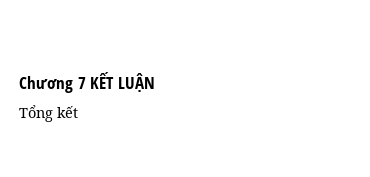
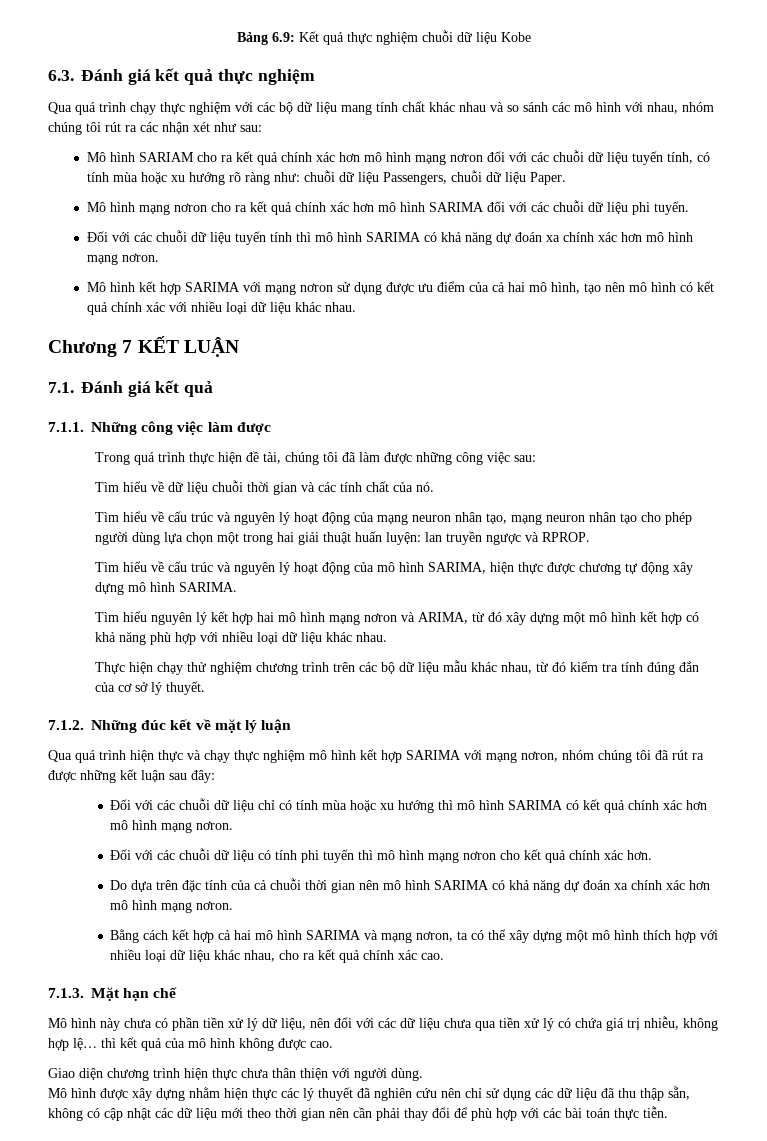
+ Bảng 6.9: Kết quả thực nghiệm chuỗi dữ liệu Kobe
+ 6.3. Đánh giá kết quả thực nghiệm
+ Qua quá trình chạy thực nghiệm với các bộ dữ liệu mang tính chất khác nhau và so sánh các mô hình với nhau, nhóm chúng tôi rút ra các nhận xét như sau:
+ Mô hình SARIAM cho ra kết quả chính xác hơn mô hình mạng nơron đối với các chuỗi dữ liệu tuyến tính, có tính mùa hoặc xu hướng rõ ràng như: chuỗi dữ liệu Passengers, chuỗi dữ liệu Paper.
+ Mô hình mạng nơron cho ra kết quả chính xác hơn mô hình SARIMA đối với các chuỗi dữ liệu phi tuyến.
+ Đối với các chuỗi dữ liệu tuyến tính thì mô hình SARIMA có khả năng dự đoán xa chính xác hơn mô hình mạng nơron.
+ Mô hình kết hợp SARIMA với mạng nơron sử dụng được ưu điểm của cả hai mô hình, tạo nên mô hình có kết quả chính xác với nhiều loại dữ liệu khác nhau.
  Chương 7 KẾT LUẬN
- Tổng kết
+ 7.1. Đánh giá kết quả
+ 7.1.1. Những công việc làm được
+ Trong quá trình thực hiện đề tài, chúng tôi đã làm được những công việc sau:
+ Tìm hiểu về dữ liệu chuỗi thời gian và các tính chất của nó.
+ Tìm hiểu về cấu trúc và nguyên lý hoạt động của mạng neuron nhân tạo, mạng neuron nhân tạo cho phép người dùng lựa chọn một trong hai giải thuật huấn luyện: lan truyền ngược và RPROP.
+ Tìm hiểu về cấu trúc và nguyên lý hoạt động của mô hình SARIMA, hiện thực được chương tự động xây dựng mô hình SARIMA.
+ Tìm hiểu nguyên lý kết hợp hai mô hình mạng nơron và ARIMA, từ đó xây dựng một mô hình kết hợp có khả năng phù hợp với nhiều loại dữ liệu khác nhau.
+ Thực hiện chạy thử nghiệm chương trình trên các bộ dữ liệu mẫu khác nhau, từ đó kiểm tra tính đúng đắn của cơ sở lý thuyết.
+ 7.1.2. Những đúc kết về mặt lý luận
+ Qua quá trình hiện thực và chạy thực nghiệm mô hình kết hợp SARIMA với mạng nơron, nhóm chúng tôi đã rút ra được những kết luận sau đây:
+ Đối với các chuỗi dữ liệu chỉ có tính mùa hoặc xu hướng thì mô hình SARIMA có kết quả chính xác hơn mô hình mạng nơron.
+ Đối với các chuỗi dữ liệu có tính phi tuyến thì mô hình mạng nơron cho kết quả chính xác hơn.
+ Do dựa trên đặc tính của cả chuỗi thời gian nên mô hình SARIMA có khả năng dự đoán xa chính xác hơn mô hình mạng nơron.
+ Bằng cách kết hợp cả hai mô hình SARIMA và mạng nơron, ta có thể xây dựng một mô hình thích hợp với nhiều loại dữ liệu khác nhau, cho ra kết quả chính xác cao.
+ 7.1.3. Mặt hạn chế
+ Mô hình này chưa có phần tiền xử lý dữ liệu, nên đối với các dữ liệu chưa qua tiền xử lý có chứa giá trị nhiễu, không hợp lệ… thì kết quả của mô hình không được cao.
+ Giao diện chương trình hiện thực chưa thân thiện với người dùng.
+ Mô hình được xây dựng nhằm hiện thực các lý thuyết đã nghiên cứu nên chỉ sử dụng các dữ liệu đã thu thập sẵn, không có cập nhật các dữ liệu mới theo thời gian nên cần phải thay đổi để phù hợp với các bài toán thực tiễn.

